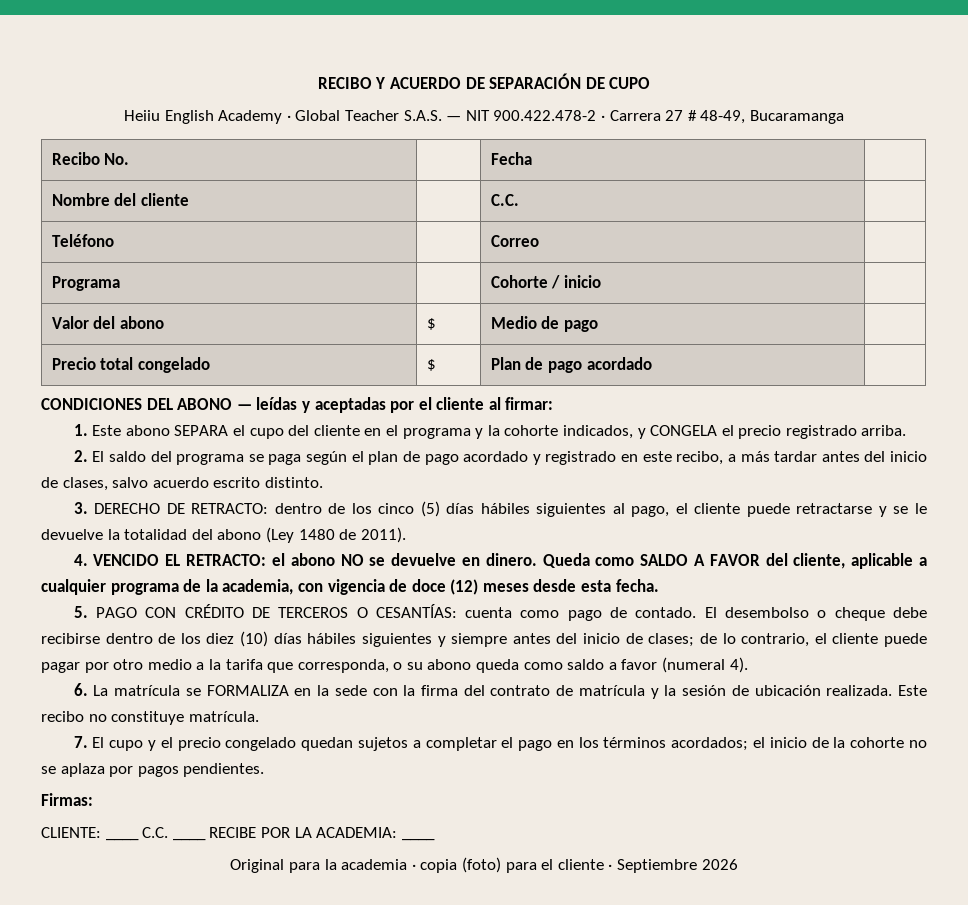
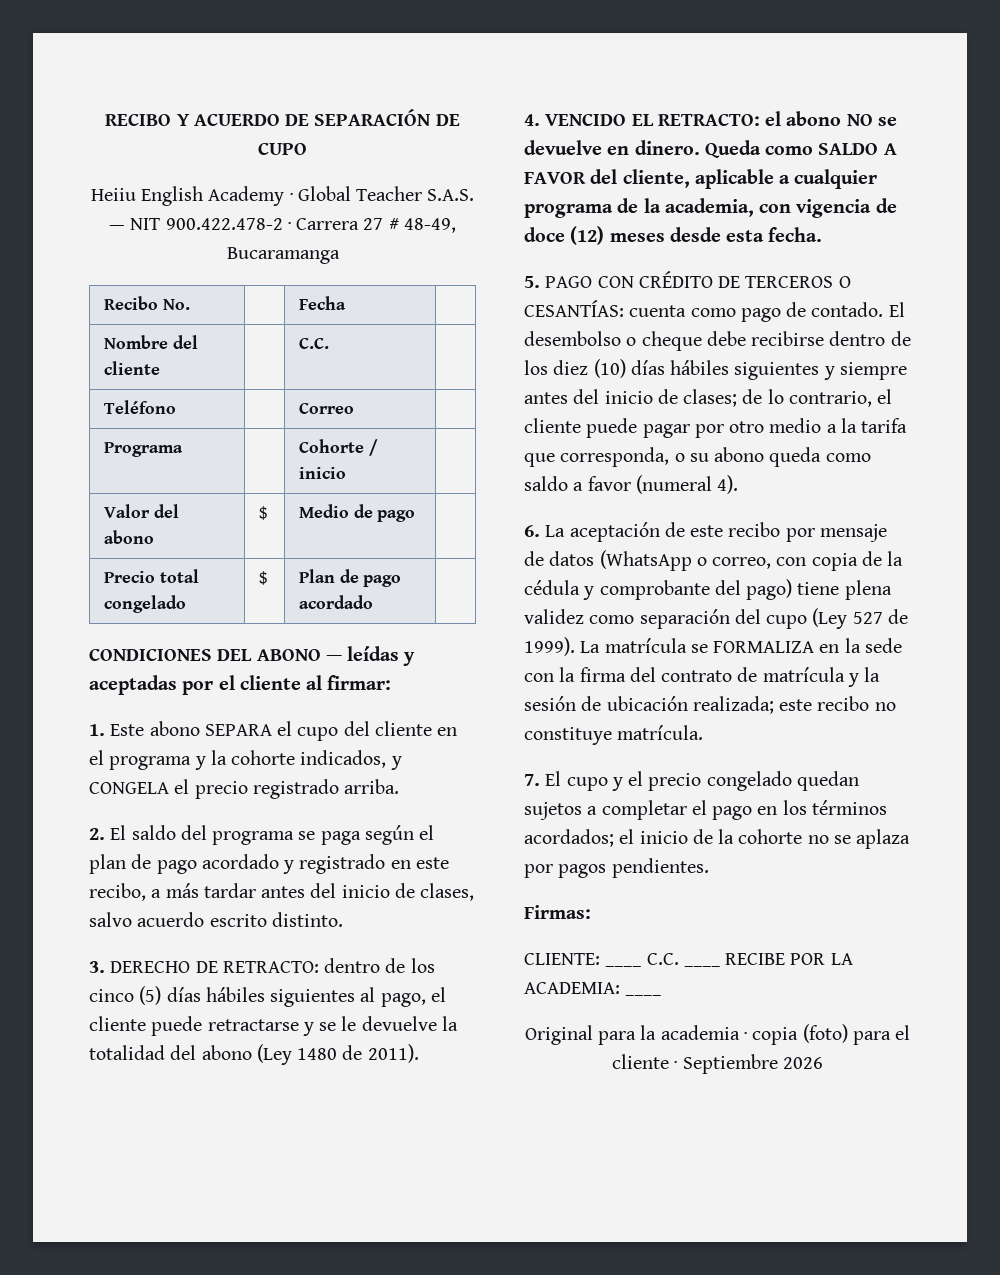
- 6. La matrícula se FORMALIZA en la sede con la firma del contrato de matrícula y la sesión de ubicación realizada. Este recibo no constituye matrícula.
+ 6. La aceptación de este recibo por mensaje de datos (WhatsApp o correo, con copia de la cédula y comprobante del pago) tiene plena validez como separación del cupo (Ley 527 de 1999). La matrícula se FORMALIZA en la sede con la firma del contrato de matrícula y la sesión de ubicación realizada; este recibo no constituye matrícula.

